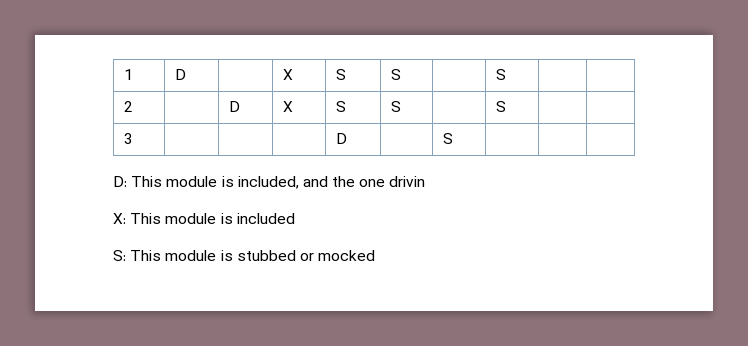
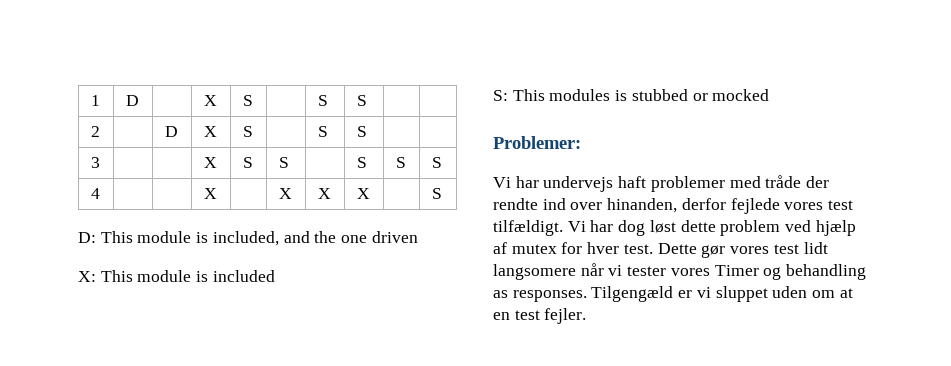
- 1 | D | | X | S | S | | S | |
+ 1 | D | | X | S | | S | S | |
- 2 | | D | X | S | S | | S | |
+ 2 | | D | X | S | | S | S | |
- 3 | | | | D | | S | | |
+ 3 | | | X | S | S | | S | S | S
+ 4 | | | X | | X | X | X | | S
- D: This module is included, and the one drivin
+ D: This module is included, and the one driven
- S: This module is stubbed or mocked
+ S: This modules is stubbed or mocked
+ Problemer:
+ Vi har undervejs haft problemer med tråde der rendte ind over hinanden, derfor fejlede vores test tilfældigt. Vi har dog løst dette problem ved hjælp af mutex for hver test. Dette gør vores test lidt langsomere når vi tester vores Timer og behandling as responses. Tilgengæld er vi sluppet uden om at en test fejler.

